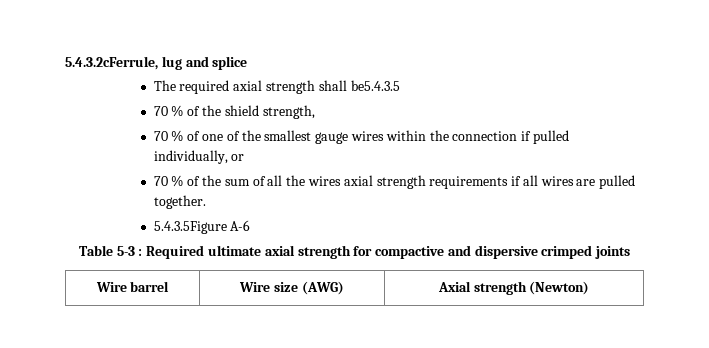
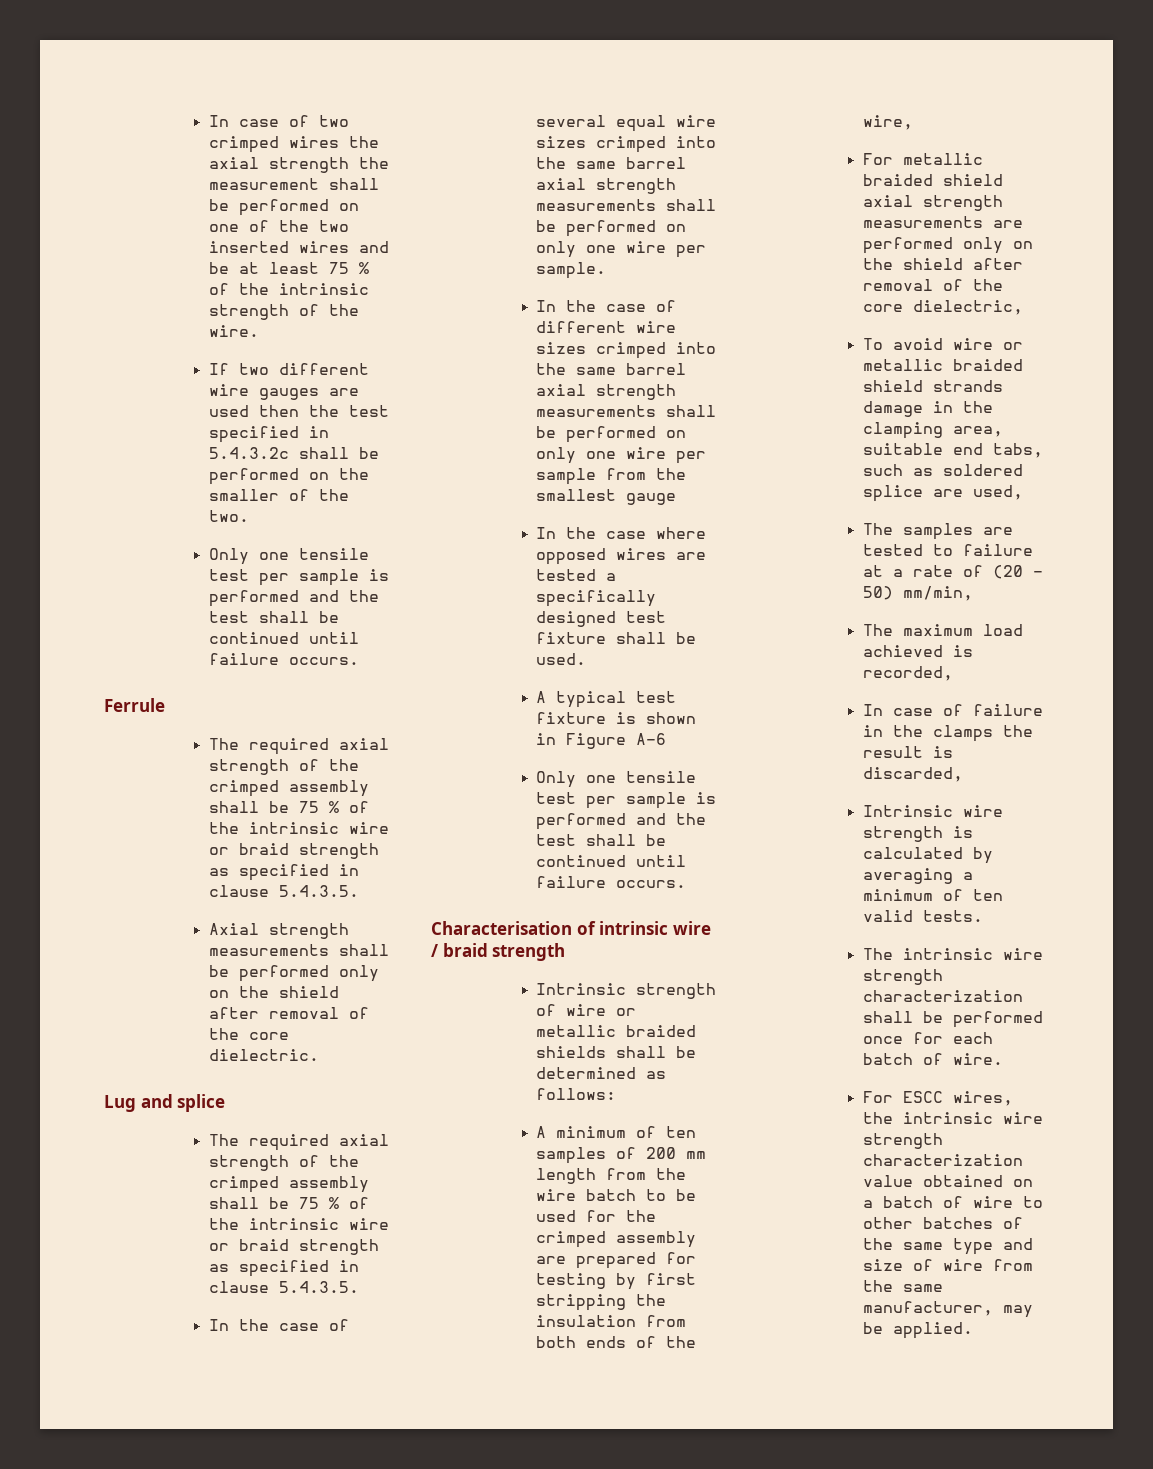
- 5.4.3.2cFerrule, lug and splice
- The required axial strength shall be5.4.3.5
- 70 % of the shield strength,
- 70 % of one of the smallest gauge wires within the connection if pulled individually, or
- 70 % of the sum of all the wires axial strength requirements if all wires are pulled together.
- 5.4.3.5Figure A-6
- Table 5-3 : Required ultimate axial strength for compactive and dispersive crimped joints
- Wire barrel | Wire size (AWG) | Axial strength (Newton)
+ In case of two crimped wires the axial strength the measurement shall be performed on one of the two inserted wires and be at least 75 % of the intrinsic strength of the wire.
+ If two different wire gauges are used then the test specified in 5.4.3.2c shall be performed on the smaller of the two.
+ Only one tensile test per sample is performed and the test shall be continued until failure occurs.
+ Ferrule
+ The required axial strength of the crimped assembly shall be 75 % of the intrinsic wire or braid strength as specified in clause 5.4.3.5.
+ Axial strength measurements shall be performed only on the shield after removal of the core dielectric.
+ Lug and splice
+ The required axial strength of the crimped assembly shall be 75 % of the intrinsic wire or braid strength as specified in clause 5.4.3.5.
+ In the case of several equal wire sizes crimped into the same barrel axial strength measurements shall be performed on only one wire per sample.
+ In the case of different wire sizes crimped into the same barrel axial strength measurements shall be performed on only one wire per sample from the smallest gauge
+ In the case where opposed wires are tested a specifically designed test fixture shall be used.
+ A typical test fixture is shown in Figure A-6
+ Only one tensile test per sample is performed and the test shall be continued until failure occurs.
+ Characterisation of intrinsic wire / braid strength
+ Intrinsic strength of wire or metallic braided shields shall be determined as follows:
+ A minimum of ten samples of 200 mm length from the wire batch to be used for the crimped assembly are prepared for testing by first stripping the insulation from both ends of the wire,
+ For metallic braided shield axial strength measurements are performed only on the shield after removal of the core dielectric,
+ To avoid wire or metallic braided shield strands damage in the clamping area, suitable end tabs, such as soldered splice are used,
+ The samples are tested to failure at a rate of (20 – 50) mm/min,
+ The maximum load achieved is recorded,
+ In case of failure in the clamps the result is discarded,
+ Intrinsic wire strength is calculated by averaging a minimum of ten valid tests.
+ The intrinsic wire strength characterization shall be performed once for each batch of wire.
+ For ESCC wires, the intrinsic wire strength characterization value obtained on a batch of wire to other batches of the same type and size of wire from the same manufacturer, may be applied.

